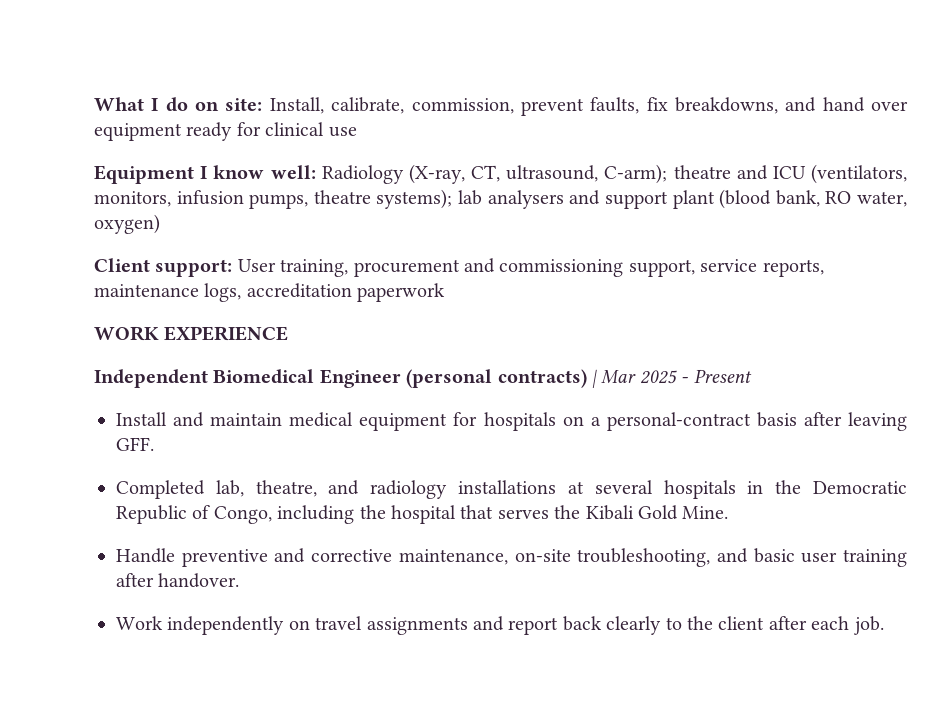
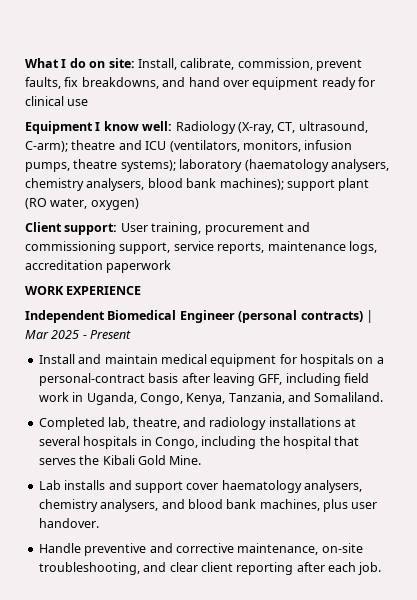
- Equipment I know well: Radiology (X-ray, CT, ultrasound, C-arm); theatre and ICU (ventilators, monitors, infusion pumps, theatre systems); lab analysers and support plant (blood bank, RO water, oxygen)
+ Equipment I know well: Radiology (X-ray, CT, ultrasound, C-arm); theatre and ICU (ventilators, monitors, infusion pumps, theatre systems); laboratory (haematology analysers, chemistry analysers, blood bank machines); support plant (RO water, oxygen)
- Install and maintain medical equipment for hospitals on a personal-contract basis after leaving GFF.
+ Install and maintain medical equipment for hospitals on a personal-contract basis after leaving GFF, including field work in Uganda, Congo, Kenya, Tanzania, and Somaliland.
- Completed lab, theatre, and radiology installations at several hospitals in the Democratic Republic of Congo, including the hospital that serves the Kibali Gold Mine.
+ Completed lab, theatre, and radiology installations at several hospitals in Congo, including the hospital that serves the Kibali Gold Mine.
+ Lab installs and support cover haematology analysers, chemistry analysers, and blood bank machines, plus user handover.
- Handle preventive and corrective maintenance, on-site troubleshooting, and basic user training after handover.
- Work independently on travel assignments and report back clearly to the client after each job.
+ Handle preventive and corrective maintenance, on-site troubleshooting, and clear client reporting after each job.

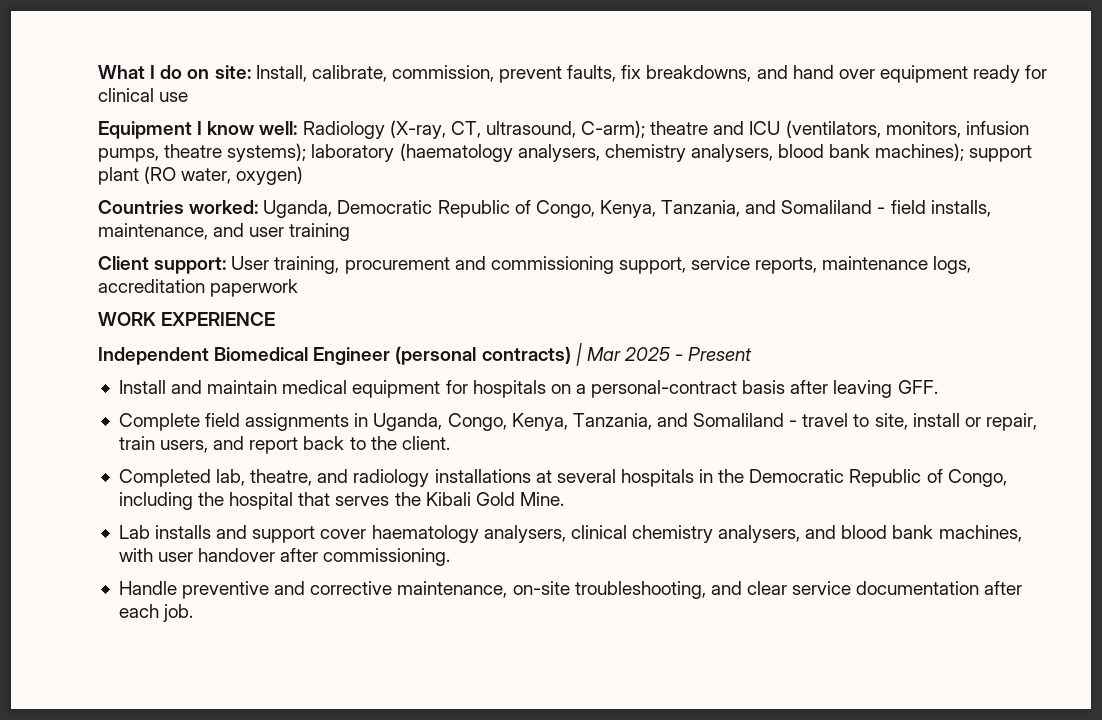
+ Countries worked: Uganda, Democratic Republic of Congo, Kenya, Tanzania, and Somaliland - field installs, maintenance, and user training
- Install and maintain medical equipment for hospitals on a personal-contract basis after leaving GFF, including field work in Uganda, Congo, Kenya, Tanzania, and Somaliland.
+ Install and maintain medical equipment for hospitals on a personal-contract basis after leaving GFF.
+ Complete field assignments in Uganda, Congo, Kenya, Tanzania, and Somaliland - travel to site, install or repair, train users, and report back to the client.
- Completed lab, theatre, and radiology installations at several hospitals in Congo, including the hospital that serves the Kibali Gold Mine.
+ Completed lab, theatre, and radiology installations at several hospitals in the Democratic Republic of Congo, including the hospital that serves the Kibali Gold Mine.
- Lab installs and support cover haematology analysers, chemistry analysers, and blood bank machines, plus user handover.
+ Lab installs and support cover haematology analysers, clinical chemistry analysers, and blood bank machines, with user handover after commissioning.
- Handle preventive and corrective maintenance, on-site troubleshooting, and clear client reporting after each job.
+ Handle preventive and corrective maintenance, on-site troubleshooting, and clear service documentation after each job.

